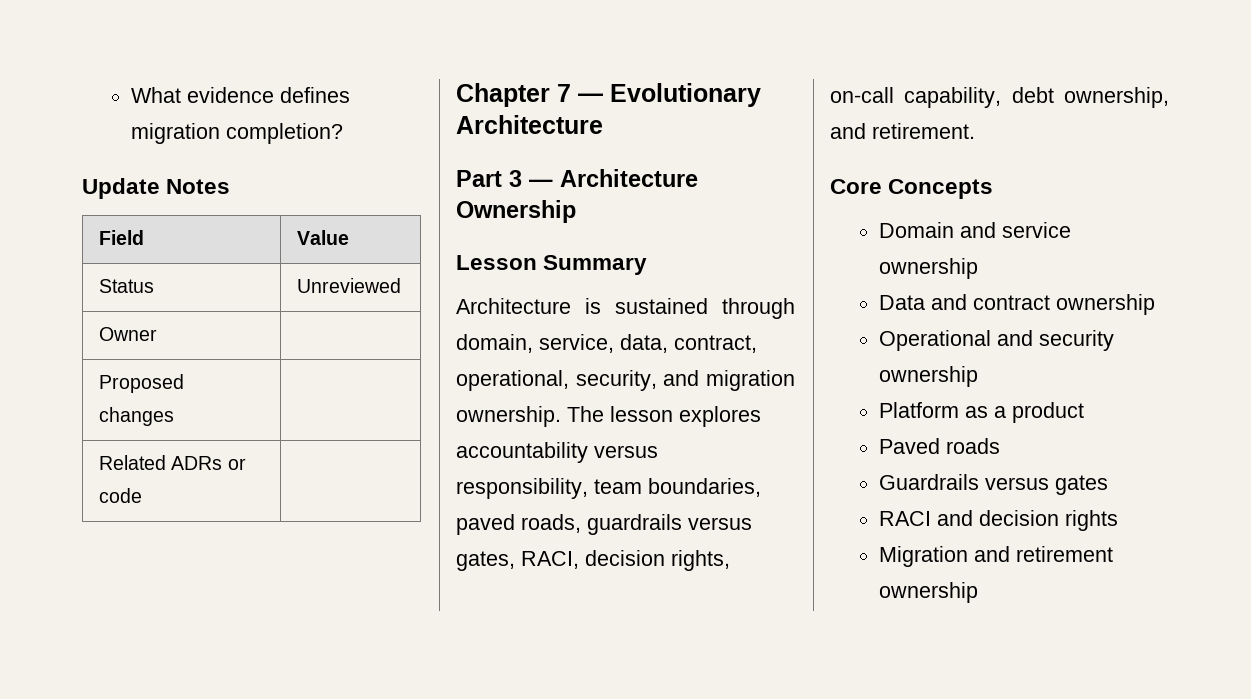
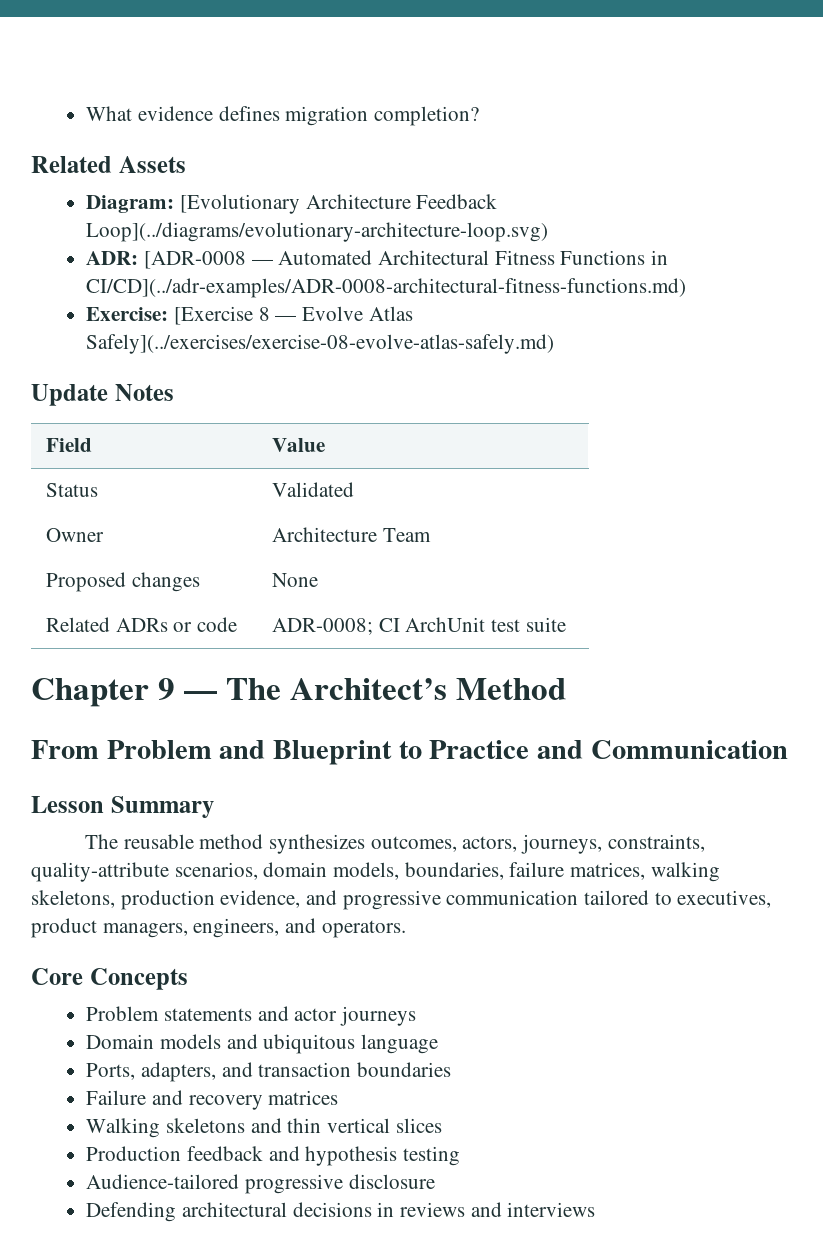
+ Related Assets
+ Diagram: [Evolutionary Architecture Feedback Loop](../diagrams/evolutionary-architecture-loop.svg)
+ ADR: [ADR-0008 — Automated Architectural Fitness Functions in CI/CD](../adr-examples/ADR-0008-architectural-fitness-functions.md)
+ Exercise: [Exercise 8 — Evolve Atlas Safely](../exercises/exercise-08-evolve-atlas-safely.md)
- Status | Unreviewed
+ Status | Validated
- Owner |
+ Owner | Architecture Team
- Proposed changes |
+ Proposed changes | None
- Related ADRs or code |
- Chapter 7 — Evolutionary Architecture
- Part 3 — Architecture Ownership
+ Related ADRs or code | ADR-0008; CI ArchUnit test suite
+ Chapter 9 — The Architect’s Method
+ From Problem and Blueprint to Practice and Communication
  Lesson Summary
- Architecture is sustained through domain, service, data, contract, operational, security, and migration ownership. The lesson explores accountability versus responsibility, team boundaries, paved roads, guardrails versus gates, RACI, decision rights, on-call capability, debt ownership, and retirement.
+ The reusable method synthesizes outcomes, actors, journeys, constraints, quality-attribute scenarios, domain models, boundaries, failure matrices, walking skeletons, production evidence, and progressive communication tailored to executives, product managers, engineers, and operators.
  Core Concepts
- Domain and service ownership
- Data and contract ownership
- Operational and security ownership
- Platform as a product
- Paved roads
- Guardrails versus gates
- RACI and decision rights
- Migration and retirement ownership
+ Problem statements and actor journeys
+ Domain models and ubiquitous language
+ Ports, adapters, and transaction boundaries
+ Failure and recovery matrices
+ Walking skeletons and thin vertical slices
+ Production feedback and hypothesis testing
+ Audience-tailored progressive disclosure
+ Defending architectural decisions in reviews and interviews

